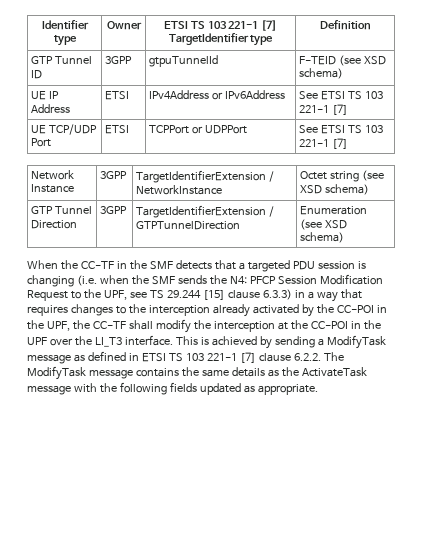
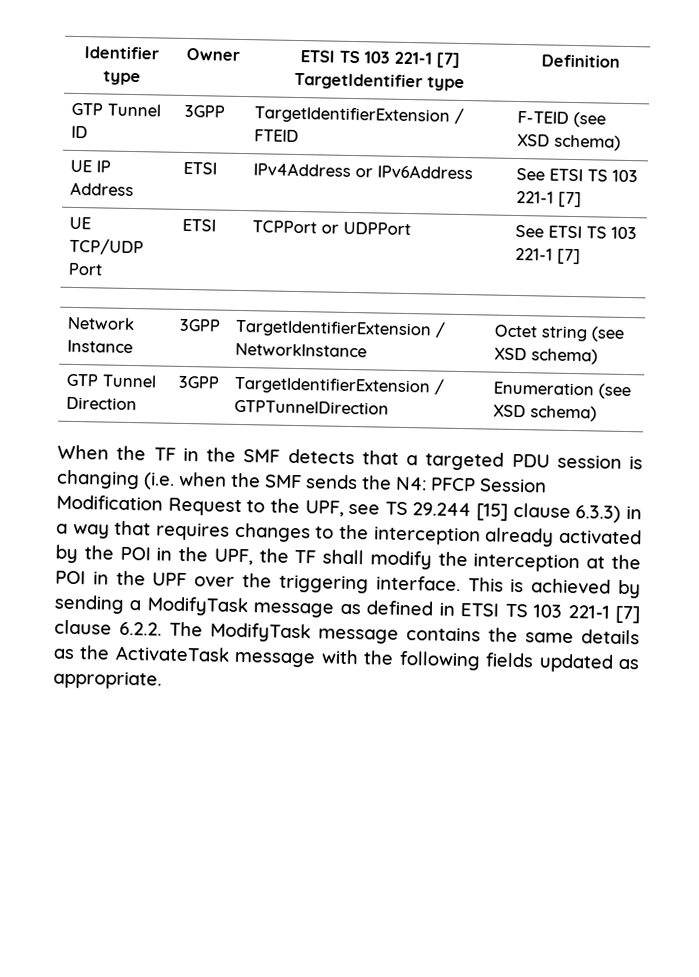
- GTP Tunnel ID | 3GPP | gtpuTunnelId | F-TEID (see XSD schema)
+ GTP Tunnel ID | 3GPP | TargetIdentifierExtension / FTEID | F-TEID (see XSD schema)
- When the CC-TF in the SMF detects that a targeted PDU session is changing (i.e. when the SMF sends the N4:
+ When the TF in the SMF detects that a targeted PDU session is changing (i.e. when the SMF sends the N4:
- PFCP Session Modification Request to the UPF, see TS 29.244 [15] clause 6.3.3) in a way that requires changes to the interception already activated by the CC-POI in the UPF, the CC-TF shall modify the interception at the CC-POI in the UPF over the LI_T3 interface.
+ PFCP Session Modification Request to the UPF, see TS 29.244 [15] clause 6.3.3) in a way that requires changes to the interception already activated by the POI in the UPF, the TF shall modify the interception at the POI in the UPF over the triggering interface.

